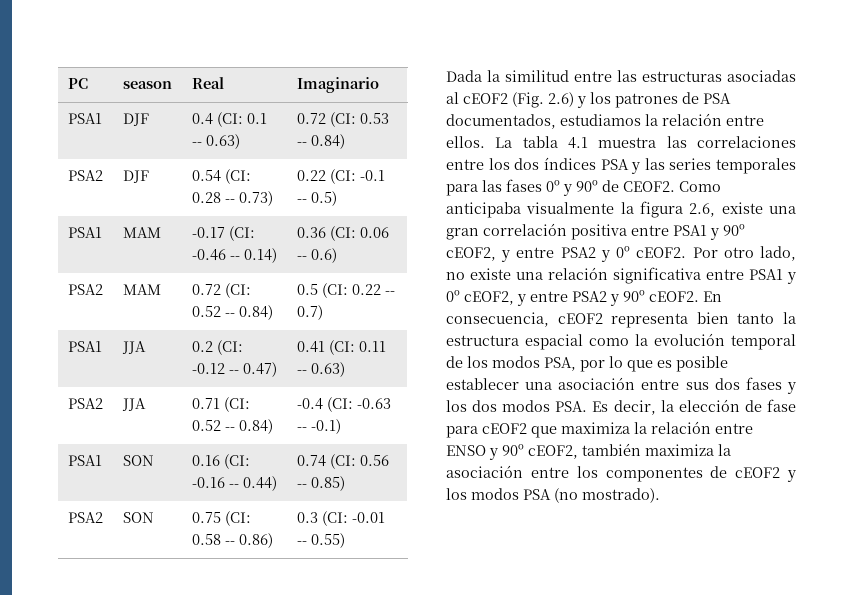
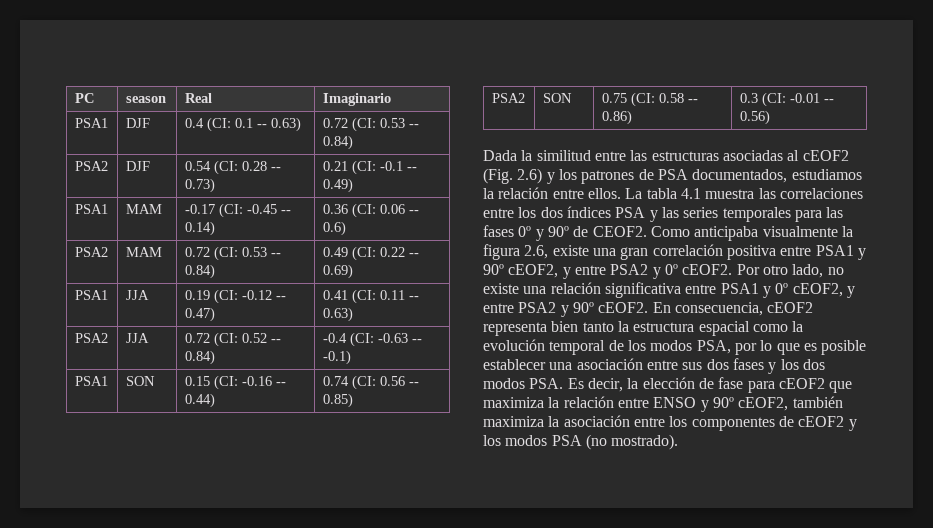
- PSA2 | DJF | 0.54 (CI: 0.28 -- 0.73) | 0.22 (CI: -0.1 -- 0.5)
+ PSA2 | DJF | 0.54 (CI: 0.28 -- 0.73) | 0.21 (CI: -0.1 -- 0.49)
- PSA1 | MAM | -0.17 (CI: -0.46 -- 0.14) | 0.36 (CI: 0.06 -- 0.6)
+ PSA1 | MAM | -0.17 (CI: -0.45 -- 0.14) | 0.36 (CI: 0.06 -- 0.6)
- PSA2 | MAM | 0.72 (CI: 0.52 -- 0.84) | 0.5 (CI: 0.22 -- 0.7)
+ PSA2 | MAM | 0.72 (CI: 0.53 -- 0.84) | 0.49 (CI: 0.22 -- 0.69)
- PSA1 | JJA | 0.2 (CI: -0.12 -- 0.47) | 0.41 (CI: 0.11 -- 0.63)
+ PSA1 | JJA | 0.19 (CI: -0.12 -- 0.47) | 0.41 (CI: 0.11 -- 0.63)
- PSA2 | JJA | 0.71 (CI: 0.52 -- 0.84) | -0.4 (CI: -0.63 -- -0.1)
+ PSA2 | JJA | 0.72 (CI: 0.52 -- 0.84) | -0.4 (CI: -0.63 -- -0.1)
- PSA1 | SON | 0.16 (CI: -0.16 -- 0.44) | 0.74 (CI: 0.56 -- 0.85)
+ PSA1 | SON | 0.15 (CI: -0.16 -- 0.44) | 0.74 (CI: 0.56 -- 0.85)
- PSA2 | SON | 0.75 (CI: 0.58 -- 0.86) | 0.3 (CI: -0.01 -- 0.55)
+ PSA2 | SON | 0.75 (CI: 0.58 -- 0.86) | 0.3 (CI: -0.01 -- 0.56)

